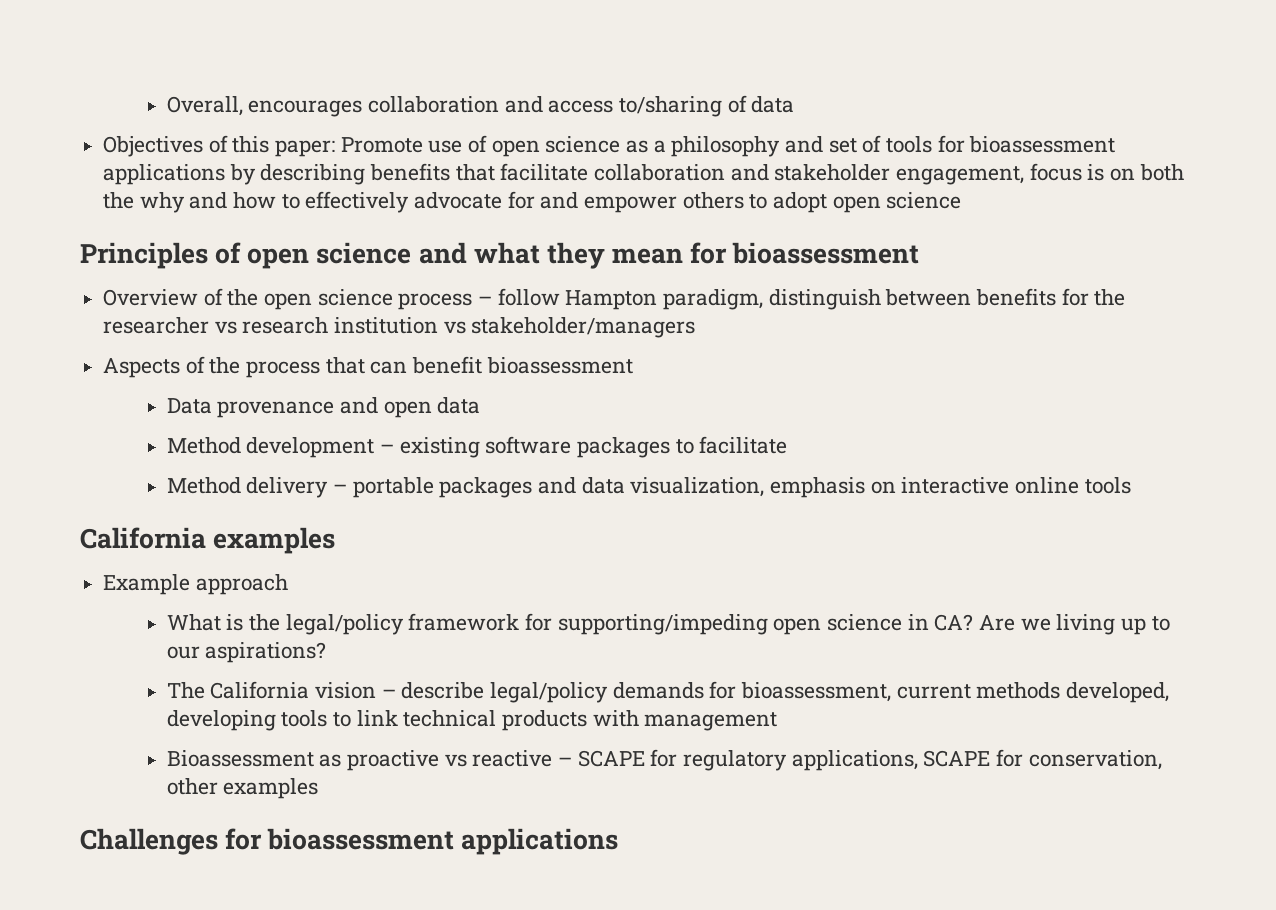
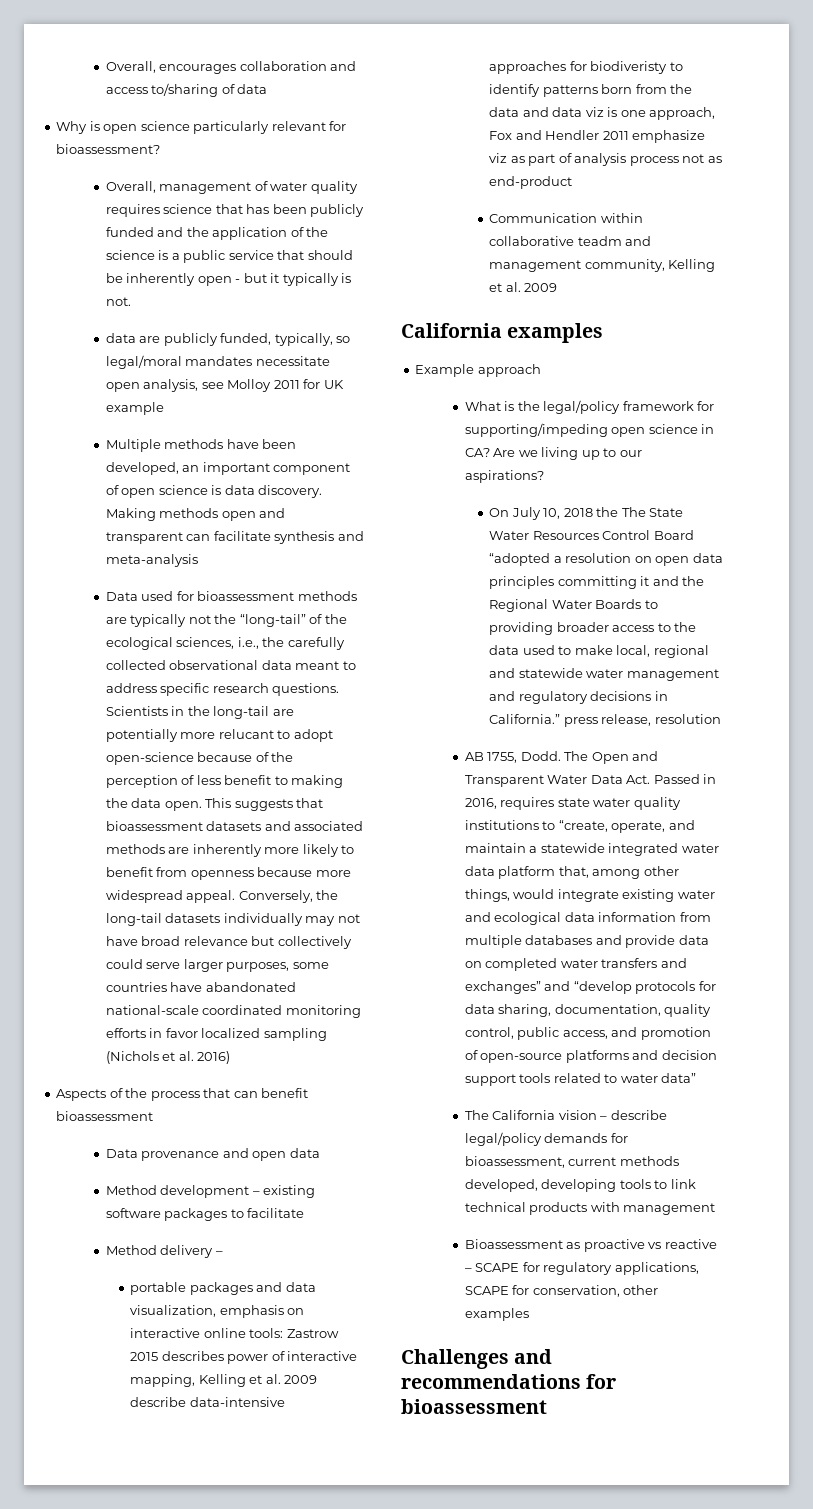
- Objectives of this paper: Promote use of open science as a philosophy and set of tools for bioassessment applications by describing benefits that facilitate collaboration and stakeholder engagement, focus is on both the why and how to effectively advocate for and empower others to adopt open science
- Principles of open science and what they mean for bioassessment
- Overview of the open science process – follow Hampton paradigm, distinguish between benefits for the researcher vs research institution vs stakeholder/managers
+ Why is open science particularly relevant for bioassessment?
+ Overall, management of water quality requires science that has been publicly funded and the application of the science is a public service that should be inherently open - but it typically is not.
+ data are publicly funded, typically, so legal/moral mandates necessitate open analysis, see Molloy 2011 for UK example
+ Multiple methods have been developed, an important component of open science is data discovery. Making methods open and transparent can facilitate synthesis and meta-analysis
+ Data used for bioassessment methods are typically not the “long-tail” of the ecological sciences, i.e., the carefully collected observational data meant to address specific research questions. Scientists in the long-tail are potentially more relucant to adopt open-science because of the perception of less benefit to making the data open. This suggests that bioassessment datasets and associated methods are inherently more likely to benefit from openness because more widespread appeal. Conversely, the long-tail datasets individually may not have broad relevance but collectively could serve larger purposes, some countries have abandonated national-scale coordinated monitoring efforts in favor localized sampling (Nichols et al. 2016)
- Method delivery – portable packages and data visualization, emphasis on interactive online tools
+ Method delivery –
+ portable packages and data visualization, emphasis on interactive online tools: Zastrow 2015 describes power of interactive mapping, Kelling et al. 2009 describe data-intensive approaches for biodiveristy to identify patterns born from the data and data viz is one approach, Fox and Hendler 2011 emphasize viz as part of analysis process not as end-product
+ Communication within collaborative teadm and management community, Kelling et al. 2009
+ On July 10, 2018 the The State Water Resources Control Board “adopted a resolution on open data principles committing it and the Regional Water Boards to providing broader access to the data used to make local, regional and statewide water management and regulatory decisions in California.” press release, resolution
+ AB 1755, Dodd. The Open and Transparent Water Data Act. Passed in 2016, requires state water quality institutions to “create, operate, and maintain a statewide integrated water data platform that, among other things, would integrate existing water and ecological data information from multiple databases and provide data on completed water transfers and exchanges” and “develop protocols for data sharing, documentation, quality control, public access, and promotion of open-source platforms and decision support tools related to water data”
- Challenges for bioassessment applications
+ Challenges and recommendations for bioassessment

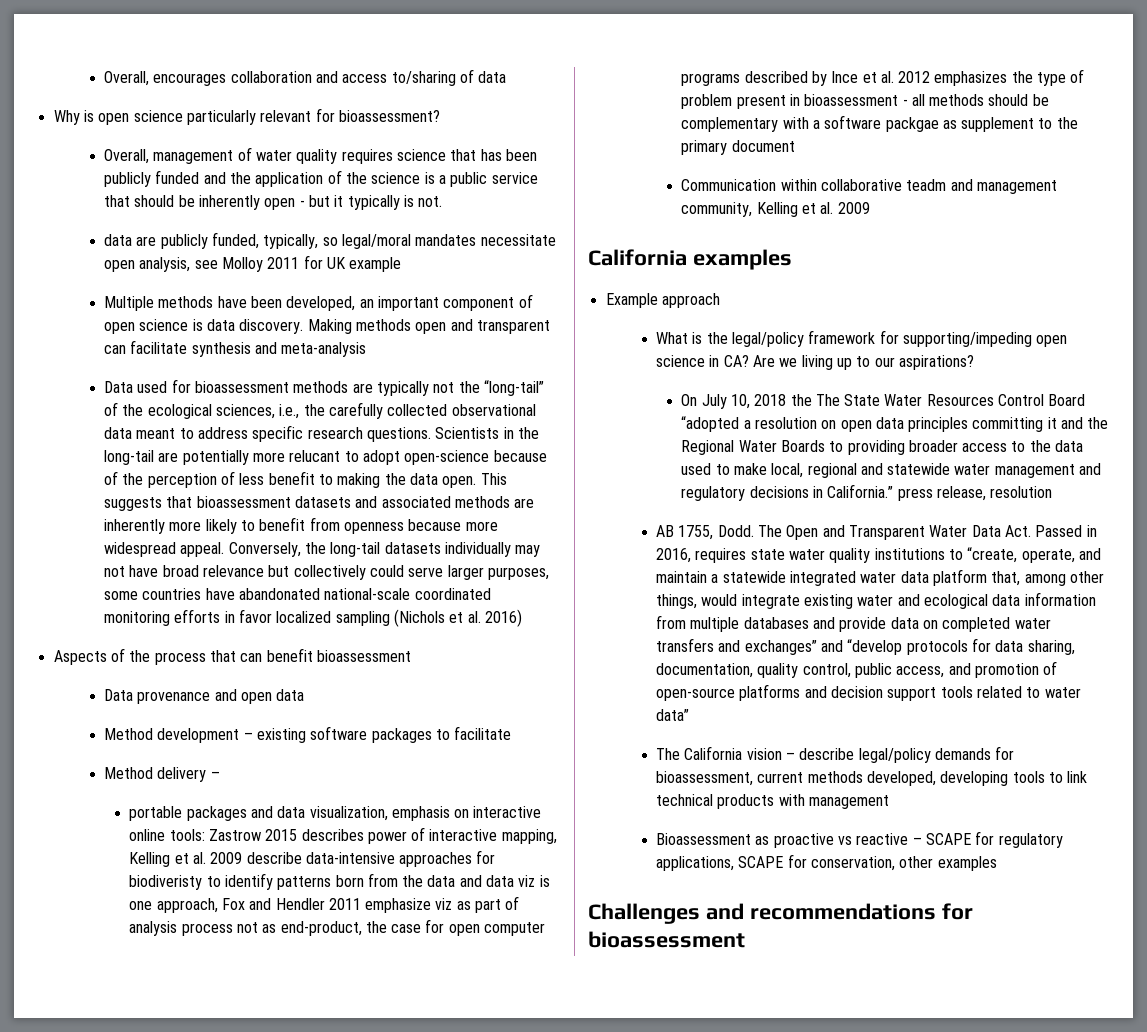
- portable packages and data visualization, emphasis on interactive online tools: Zastrow 2015 describes power of interactive mapping, Kelling et al. 2009 describe data-intensive approaches for biodiveristy to identify patterns born from the data and data viz is one approach, Fox and Hendler 2011 emphasize viz as part of analysis process not as end-product
+ portable packages and data visualization, emphasis on interactive online tools: Zastrow 2015 describes power of interactive mapping, Kelling et al. 2009 describe data-intensive approaches for biodiveristy to identify patterns born from the data and data viz is one approach, Fox and Hendler 2011 emphasize viz as part of analysis process not as end-product, the case for open computer programs described by Ince et al. 2012 emphasizes the type of problem present in bioassessment - all methods should be complementary with a software packgae as supplement to the primary document

